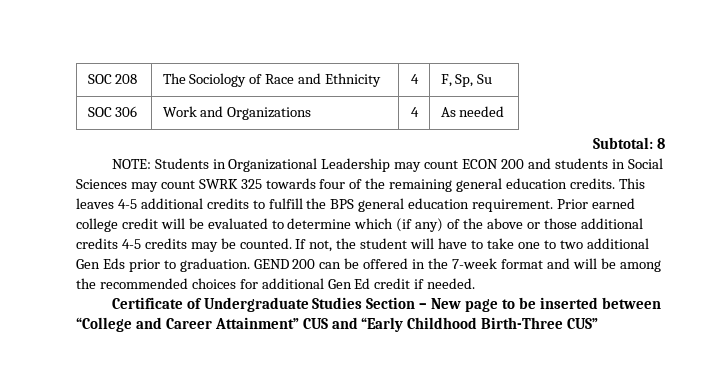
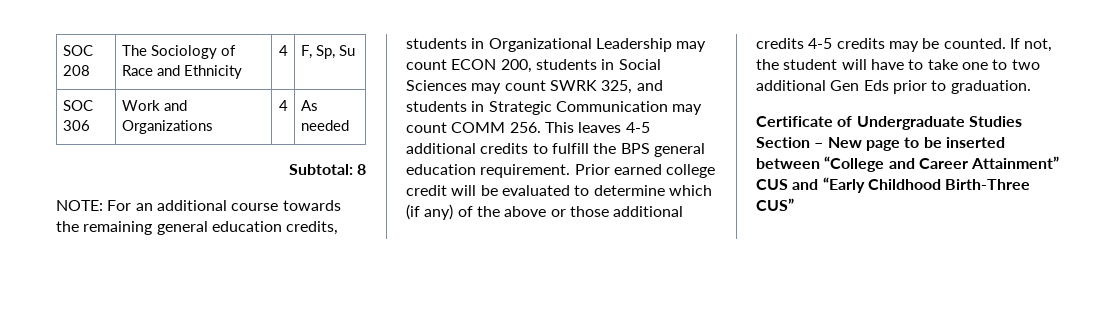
- NOTE: Students in Organizational Leadership may count ECON 200 and students in Social Sciences may count SWRK 325 towards four of the remaining general education credits. This leaves 4-5 additional credits to fulfill the BPS general education requirement.
+ NOTE: For an additional course towards the remaining general education credits, students in Organizational Leadership may count ECON 200, students in Social Sciences may count SWRK 325, and students in Strategic Communication may count COMM 256. This leaves 4-5 additional credits to fulfill the BPS general education requirement.
- GEND 200 can be offered in the 7-week format and will be among the recommended choices for additional Gen Ed credit if needed.

